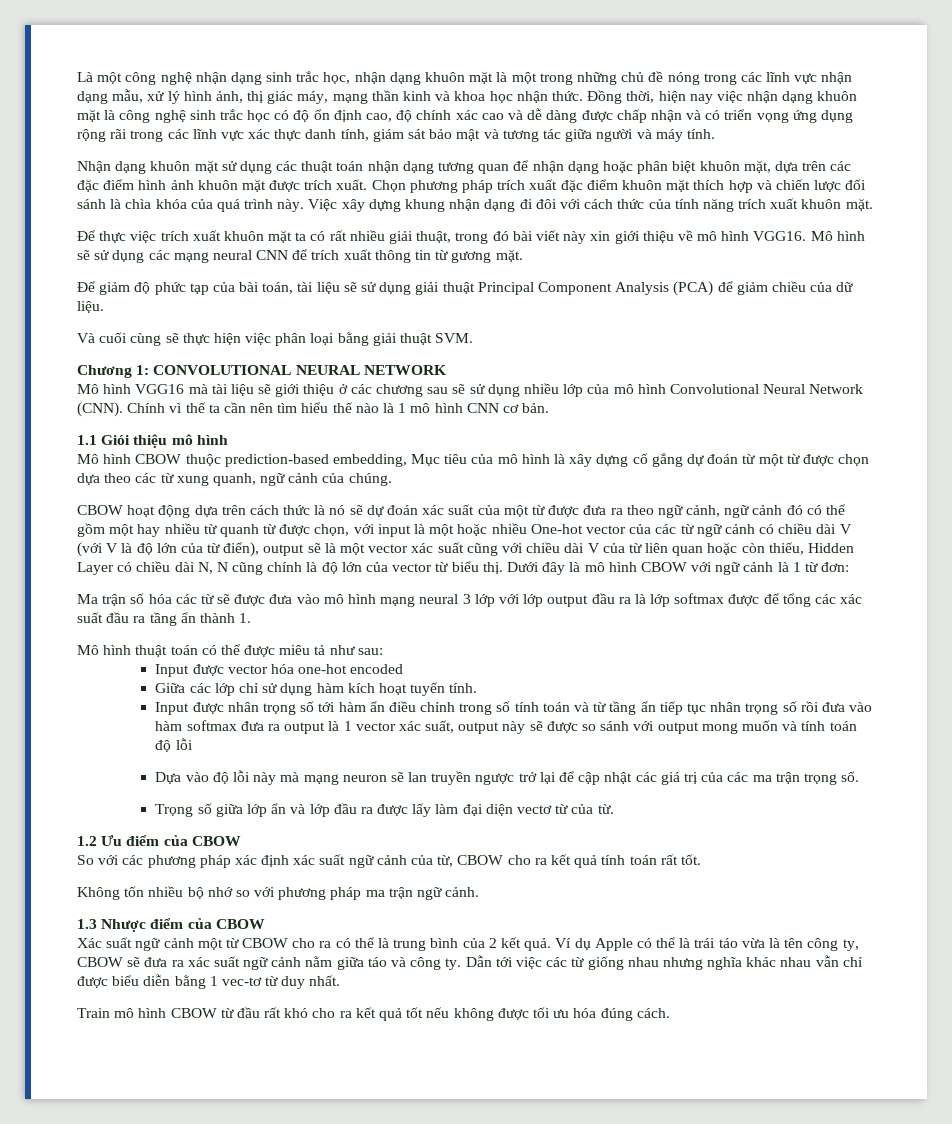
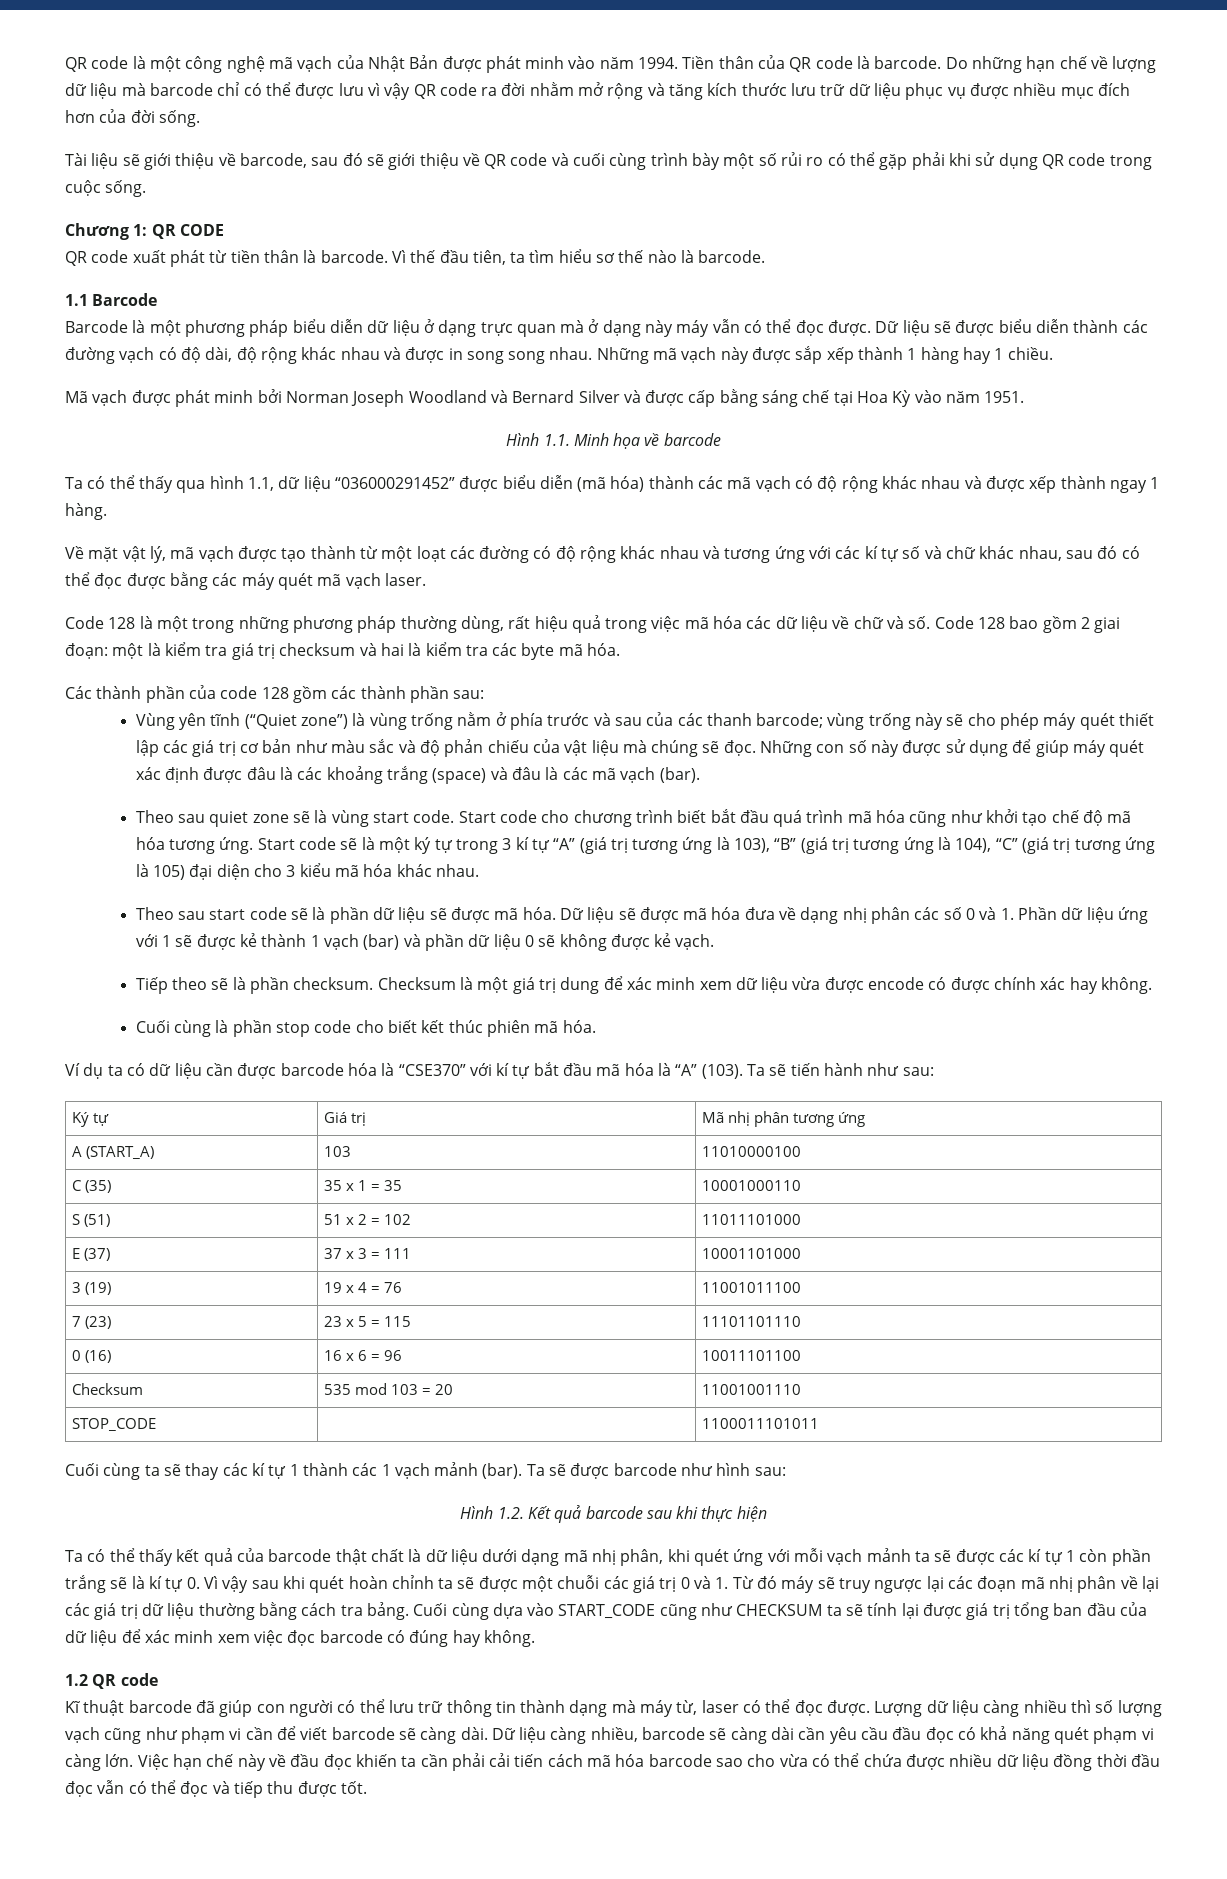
- Là một công nghệ nhận dạng sinh trắc học, nhận dạng khuôn mặt là một trong những chủ đề nóng trong các lĩnh vực nhận dạng mẫu, xử lý hình ảnh, thị giác máy, mạng thần kinh và khoa học nhận thức. Đồng thời, hiện nay việc nhận dạng khuôn mặt là công nghệ sinh trắc học có độ ổn định cao, độ chính xác cao và dễ dàng được chấp nhận và có triển vọng ứng dụng rộng rãi trong các lĩnh vực xác thực danh tính, giám sát bảo mật và tương tác giữa người và máy tính.
- Nhận dạng khuôn mặt sử dụng các thuật toán nhận dạng tương quan để nhận dạng hoặc phân biệt khuôn mặt, dựa trên các đặc điểm hình ảnh khuôn mặt được trích xuất. Chọn phương pháp trích xuất đặc điểm khuôn mặt thích hợp và chiến lược đối sánh là chìa khóa của quá trình này. Việc xây dựng khung nhận dạng đi đôi với cách thức của tính năng trích xuất khuôn mặt.
- Để thực việc trích xuất khuôn mặt ta có rất nhiều giải thuật, trong đó bài viết này xin giới thiệu về mô hình VGG16. Mô hình sẽ sử dụng các mạng neural CNN để trích xuất thông tin từ gương mặt.
- Để giảm độ phức tạp của bài toán, tài liệu sẽ sử dụng giải thuật Principal Component Analysis (PCA) để giảm chiều của dữ liệu.
- Và cuối cùng sẽ thực hiện việc phân loại bằng giải thuật SVM.
- Chương 1: CONVOLUTIONAL NEURAL NETWORK
- Mô hình VGG16 mà tài liệu sẽ giới thiệu ở các chương sau sẽ sử dụng nhiều lớp của mô hình Convolutional Neural Network (CNN). Chính vì thế ta cần nên tìm hiểu thế nào là 1 mô hình CNN cơ bản.
- 1.1 Giói thiệu mô hình
- Mô hình CBOW thuộc prediction-based embedding, Mục tiêu của mô hình là xây dựng cố gắng dự đoán từ một từ được chọn dựa theo các từ xung quanh, ngữ cảnh của chúng.
- CBOW hoạt động dựa trên cách thức là nó sẽ dự đoán xác suất của một từ được đưa ra theo ngữ cảnh, ngữ cảnh đó có thể gồm một hay nhiều từ quanh từ được chọn, với input là một hoặc nhiều One-hot vector của các từ ngữ cảnh có chiều dài V (với V là độ lớn của từ điển), output sẽ là một vector xác suất cũng với chiều dài V của từ liên quan hoặc còn thiếu, Hidden Layer có chiều dài N, N cũng chính là độ lớn của vector từ biểu thị. Dưới đây là mô hình CBOW với ngữ cảnh là 1 từ đơn:
- Ma trận số hóa các từ sẽ được đưa vào mô hình mạng neural 3 lớp với lớp output đầu ra là lớp softmax được để tổng các xác suất đầu ra tầng ẩn thành 1.
- Mô hình thuật toán có thể được miêu tả như sau:
- Input được vector hóa one-hot encoded
- Giữa các lớp chỉ sử dụng hàm kích hoạt tuyến tính.
- Input được nhân trọng số tới hàm ẩn điều chỉnh trong số tính toán và từ tầng ẩn tiếp tục nhân trọng số rồi đưa vào hàm softmax đưa ra output là 1 vector xác suất, output này sẽ được so sánh với output mong muốn và tính toán độ lỗi
- Dựa vào độ lỗi này mà mạng neuron sẽ lan truyền ngược trở lại để cập nhật các giá trị của các ma trận trọng số.
- Trọng số giữa lớp ẩn và lớp đầu ra được lấy làm đại diện vectơ từ của từ.
- 1.2 Ưu điểm của CBOW
- So với các phương pháp xác định xác suất ngữ cảnh của từ, CBOW cho ra kết quả tính toán rất tốt.
- Không tốn nhiều bộ nhớ so với phương pháp ma trận ngữ cảnh.
- 1.3 Nhược điểm của CBOW
- Xác suất ngữ cảnh một từ CBOW cho ra có thể là trung bình của 2 kết quả. Ví dụ Apple có thể là trái táo vừa là tên công ty, CBOW sẽ đưa ra xác suất ngữ cảnh nằm giữa táo và công ty. Dẫn tới việc các từ giống nhau nhưng nghĩa khác nhau vẫn chỉ được biểu diễn bằng 1 vec-tơ từ duy nhất.
- Train mô hình CBOW từ đầu rất khó cho ra kết quả tốt nếu không được tối ưu hóa đúng cách.
+ QR code là một công nghệ mã vạch của Nhật Bản được phát minh vào năm 1994. Tiền thân của QR code là barcode. Do những hạn chế về lượng dữ liệu mà barcode chỉ có thể được lưu vì vậy QR code ra đời nhằm mở rộng và tăng kích thước lưu trữ dữ liệu phục vụ được nhiều mục đích hơn của đời sống.
+ Tài liệu sẽ giới thiệu về barcode, sau đó sẽ giới thiệu về QR code và cuối cùng trình bày một số rủi ro có thể gặp phải khi sử dụng QR code trong cuộc sống.
+ Chương 1: QR CODE
+ QR code xuất phát từ tiền thân là barcode. Vì thế đầu tiên, ta tìm hiểu sơ thế nào là barcode.
+ 1.1 Barcode
+ Barcode là một phương pháp biểu diễn dữ liệu ở dạng trực quan mà ở dạng này máy vẫn có thể đọc được. Dữ liệu sẽ được biểu diễn thành các đường vạch có độ dài, độ rộng khác nhau và được in song song nhau. Những mã vạch này được sắp xếp thành 1 hàng hay 1 chiều.
+ Mã vạch được phát minh bởi Norman Joseph Woodland và Bernard Silver và được cấp bằng sáng chế tại Hoa Kỳ vào năm 1951.
+ Hình 1.1. Minh họa về barcode
+ Ta có thể thấy qua hình 1.1, dữ liệu “036000291452” được biểu diễn (mã hóa) thành các mã vạch có độ rộng khác nhau và được xếp thành ngay 1 hàng.
+ Về mặt vật lý, mã vạch được tạo thành từ một loạt các đường có độ rộng khác nhau và tương ứng với các kí tự số và chữ khác nhau, sau đó có thể đọc được bằng các máy quét mã vạch laser.
+ Code 128 là một trong những phương pháp thường dùng, rất hiệu quả trong việc mã hóa các dữ liệu về chữ và số. Code 128 bao gồm 2 giai đoạn: một là kiểm tra giá trị checksum và hai là kiểm tra các byte mã hóa.
+ Các thành phần của code 128 gồm các thành phần sau:
+ Vùng yên tĩnh (“Quiet zone”) là vùng trống nằm ở phía trước và sau của các thanh barcode; vùng trống này sẽ cho phép máy quét thiết lập các giá trị cơ bản như màu sắc và độ phản chiếu của vật liệu mà chúng sẽ đọc. Những con số này được sử dụng để giúp máy quét xác định được đâu là các khoảng trắng (space) và đâu là các mã vạch (bar).
+ Theo sau quiet zone sẽ là vùng start code. Start code cho chương trình biết bắt đầu quá trình mã hóa cũng như khởi tạo chế độ mã hóa tương ứng. Start code sẽ là một ký tự trong 3 kí tự “A” (giá trị tương ứng là 103), “B” (giá trị tương ứng là 104), “C” (giá trị tương ứng là 105) đại diện cho 3 kiểu mã hóa khác nhau.
+ Theo sau start code sẽ là phần dữ liệu sẽ được mã hóa. Dữ liệu sẽ được mã hóa đưa về dạng nhị phân các số 0 và 1. Phần dữ liệu ứng với 1 sẽ được kẻ thành 1 vạch (bar) và phần dữ liệu 0 sẽ không được kẻ vạch.
+ Tiếp theo sẽ là phần checksum. Checksum là một giá trị dung để xác minh xem dữ liệu vừa được encode có được chính xác hay không.
+ Cuối cùng là phần stop code cho biết kết thúc phiên mã hóa.
+ Ví dụ ta có dữ liệu cần được barcode hóa là “CSE370” với kí tự bắt đầu mã hóa là “A” (103). Ta sẽ tiến hành như sau:
+ Ký tự | Giá trị | Mã nhị phân tương ứng
+ A (START_A) | 103 | 11010000100
+ C (35) | 35 x 1 = 35 | 10001000110
+ S (51) | 51 x 2 = 102 | 11011101000
+ E (37) | 37 x 3 = 111 | 10001101000
+ 3 (19) | 19 x 4 = 76 | 11001011100
+ 7 (23) | 23 x 5 = 115 | 11101101110
+ 0 (16) | 16 x 6 = 96 | 10011101100
+ Checksum | 535 mod 103 = 20 | 11001001110
+ STOP_CODE | | 1100011101011
+ Cuối cùng ta sẽ thay các kí tự 1 thành các 1 vạch mảnh (bar). Ta sẽ được barcode như hình sau:
+ Hình 1.2. Kết quả barcode sau khi thực hiện
+ Ta có thể thấy kết quả của barcode thật chất là dữ liệu dưới dạng mã nhị phân, khi quét ứng với mỗi vạch mảnh ta sẽ được các kí tự 1 còn phần trắng sẽ là kí tự 0. Vì vậy sau khi quét hoàn chỉnh ta sẽ được một chuỗi các giá trị 0 và 1. Từ đó máy sẽ truy ngược lại các đoạn mã nhị phân về lại các giá trị dữ liệu thường bằng cách tra bảng. Cuối cùng dựa vào START_CODE cũng như CHECKSUM ta sẽ tính lại được giá trị tổng ban đầu của dữ liệu để xác minh xem việc đọc barcode có đúng hay không.
+ 1.2 QR code
+ Kĩ thuật barcode đã giúp con người có thể lưu trữ thông tin thành dạng mà máy từ, laser có thể đọc được. Lượng dữ liệu càng nhiều thì số lượng vạch cũng như phạm vi cần để viết barcode sẽ càng dài. Dữ liệu càng nhiều, barcode sẽ càng dài cần yêu cầu đầu đọc có khả năng quét phạm vi càng lớn. Việc hạn chế này về đầu đọc khiến ta cần phải cải tiến cách mã hóa barcode sao cho vừa có thể chứa được nhiều dữ liệu đồng thời đầu đọc vẫn có thể đọc và tiếp thu được tốt.

